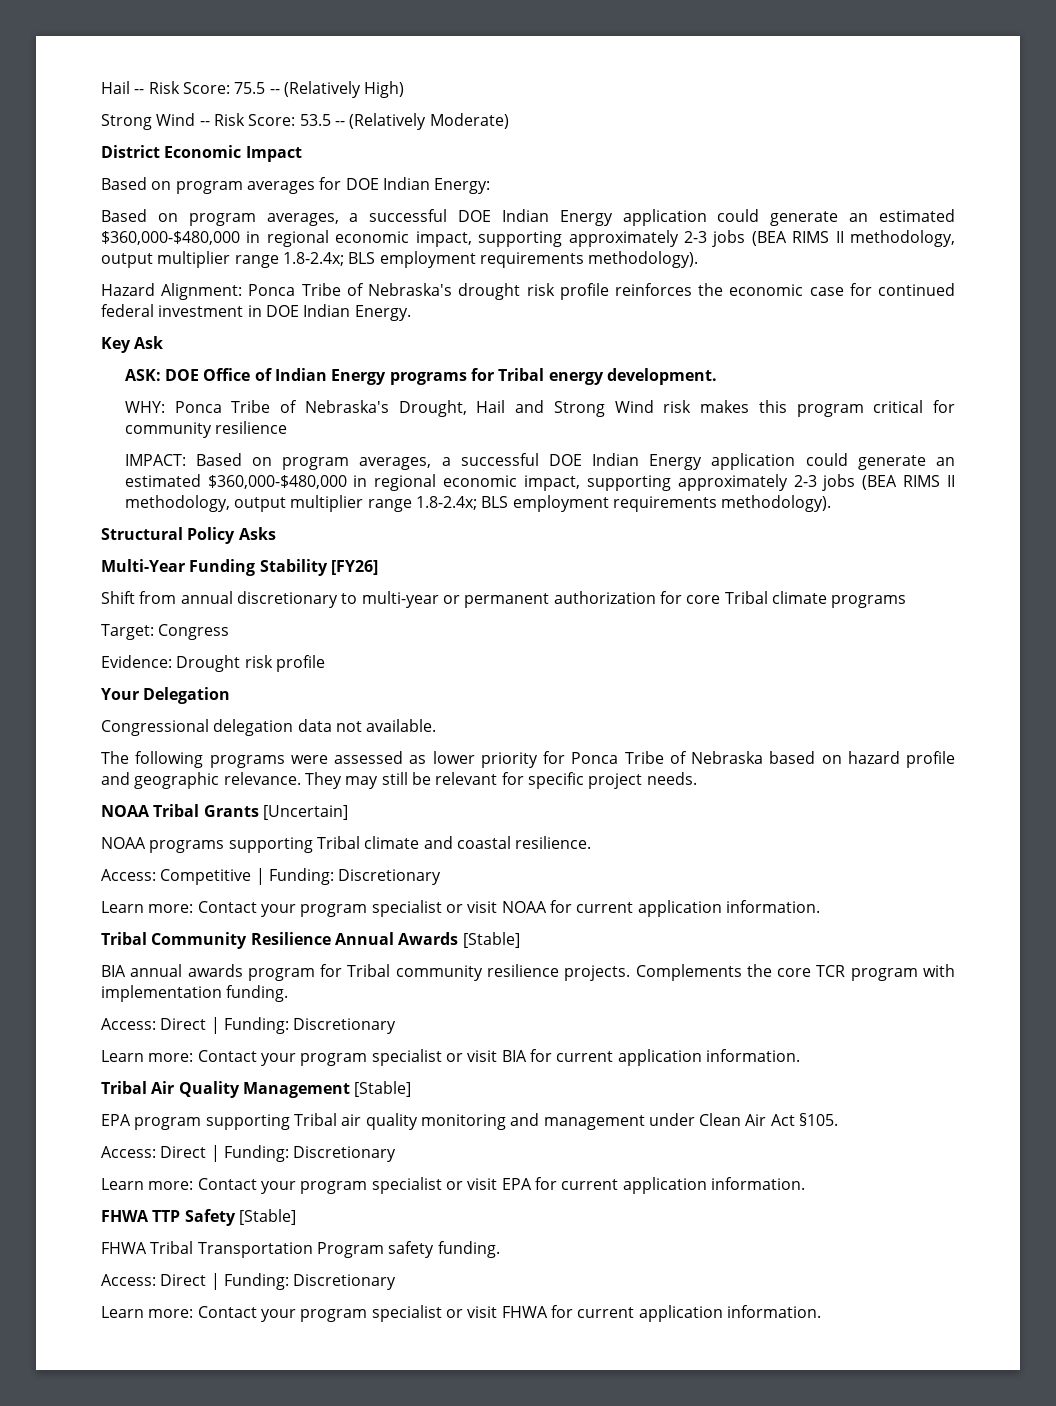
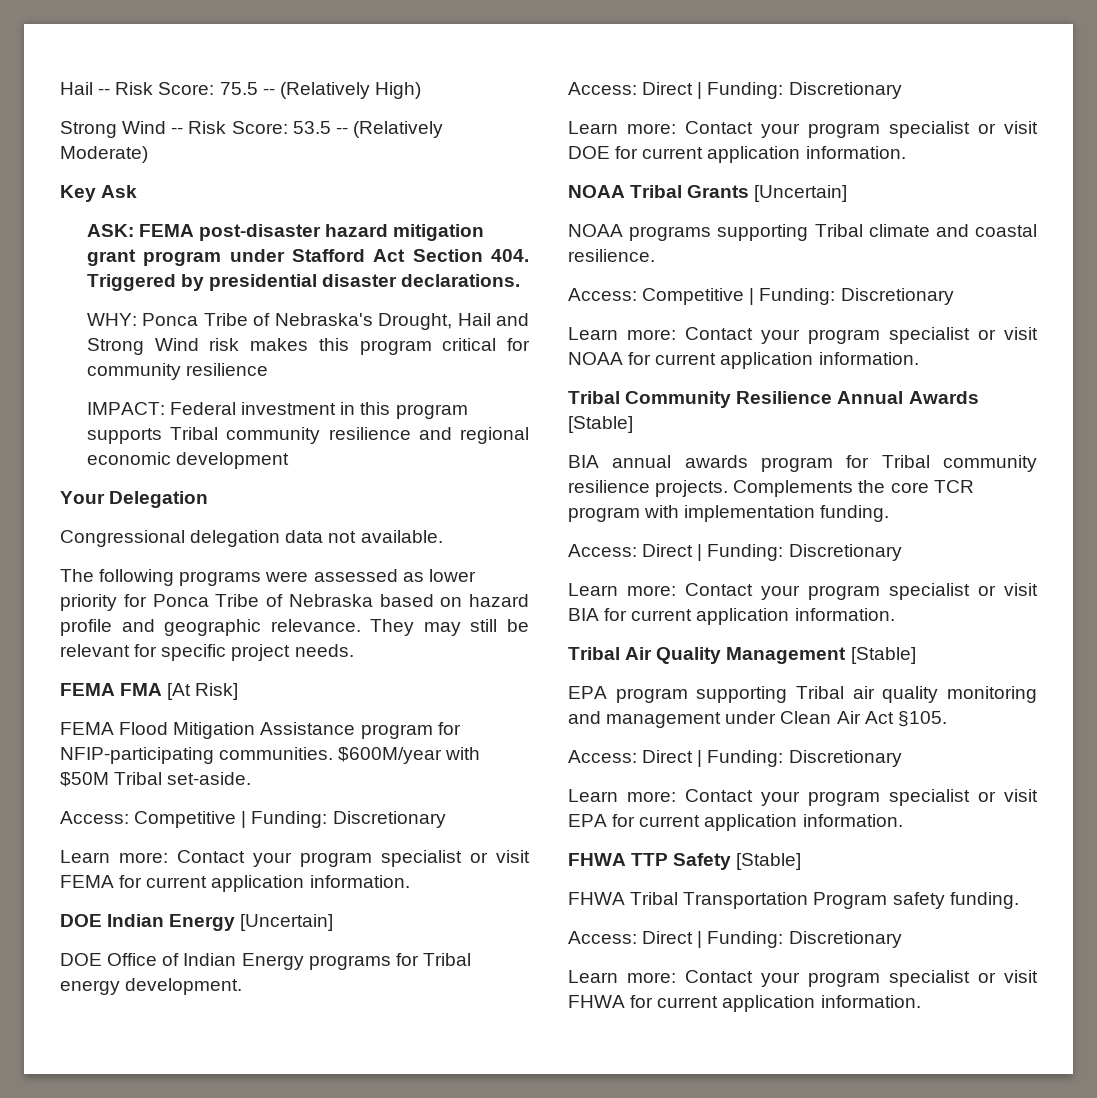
- District Economic Impact
- Based on program averages for DOE Indian Energy:
- Based on program averages, a successful DOE Indian Energy application could generate an estimated $360,000-$480,000 in regional economic impact, supporting approximately 2-3 jobs (BEA RIMS II methodology, output multiplier range 1.8-2.4x; BLS employment requirements methodology).
- Hazard Alignment: Ponca Tribe of Nebraska's drought risk profile reinforces the economic case for continued federal investment in DOE Indian Energy.
  Key Ask
- ASK: DOE Office of Indian Energy programs for Tribal energy development.
+ ASK: FEMA post-disaster hazard mitigation grant program under Stafford Act Section 404. Triggered by presidential disaster declarations.
- IMPACT: Based on program averages, a successful DOE Indian Energy application could generate an estimated $360,000-$480,000 in regional economic impact, supporting approximately 2-3 jobs (BEA RIMS II methodology, output multiplier range 1.8-2.4x; BLS employment requirements methodology).
- Structural Policy Asks
- Multi-Year Funding Stability [FY26]
- Shift from annual discretionary to multi-year or permanent authorization for core Tribal climate programs
- Target: Congress
- Evidence: Drought risk profile
+ IMPACT: Federal investment in this program supports Tribal community resilience and regional economic development
+ FEMA FMA [At Risk]
+ FEMA Flood Mitigation Assistance program for NFIP-participating communities. $600M/year with $50M Tribal set-aside.
+ Access: Competitive | Funding: Discretionary
+ Learn more: Contact your program specialist or visit FEMA for current application information.
+ DOE Indian Energy [Uncertain]
+ DOE Office of Indian Energy programs for Tribal energy development.
+ Access: Direct | Funding: Discretionary
+ Learn more: Contact your program specialist or visit DOE for current application information.

